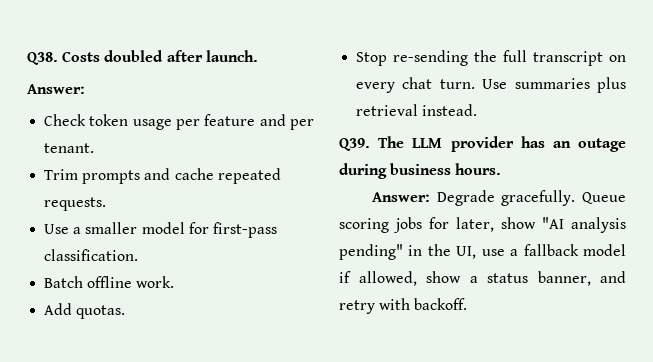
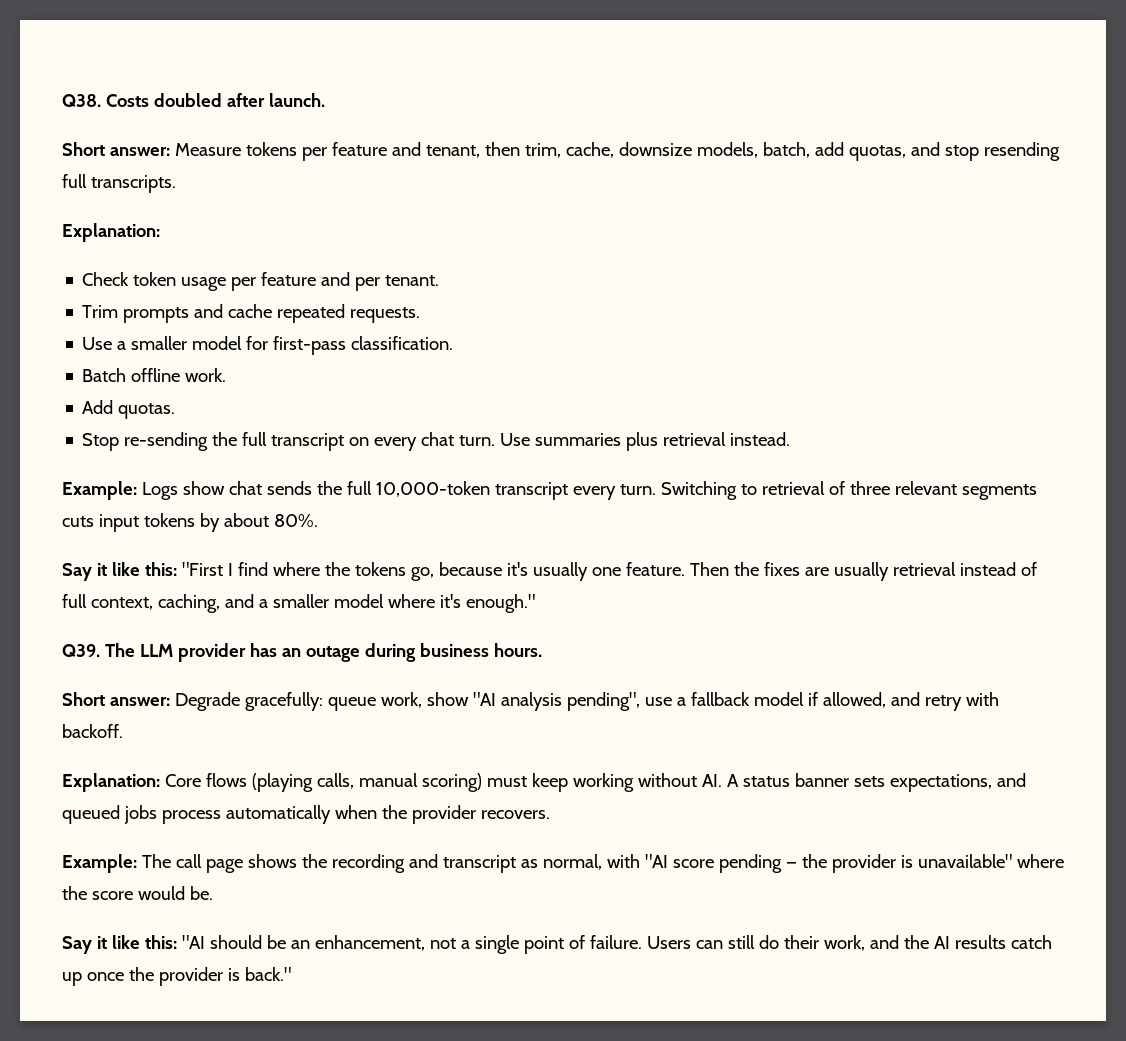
  Q38. Costs doubled after launch.
- Answer:
+ Short answer: Measure tokens per feature and tenant, then trim, cache, downsize models, batch, add quotas, and stop resending full transcripts.
+ Explanation:
+ Example: Logs show chat sends the full 10,000-token transcript every turn. Switching to retrieval of three relevant segments cuts input tokens by about 80%.
+ Say it like this: "First I find where the tokens go, because it's usually one feature. Then the fixes are usually retrieval instead of full context, caching, and a smaller model where it's enough."
- Answer: Degrade gracefully. Queue scoring jobs for later, show "AI analysis pending" in the UI, use a fallback model if allowed, show a status banner, and retry with backoff.
+ Short answer: Degrade gracefully: queue work, show "AI analysis pending", use a fallback model if allowed, and retry with backoff.
+ Explanation: Core flows (playing calls, manual scoring) must keep working without AI. A status banner sets expectations, and queued jobs process automatically when the provider recovers.
+ Example: The call page shows the recording and transcript as normal, with "AI score pending — the provider is unavailable" where the score would be.
+ Say it like this: "AI should be an enhancement, not a single point of failure. Users can still do their work, and the AI results catch up once the provider is back."

